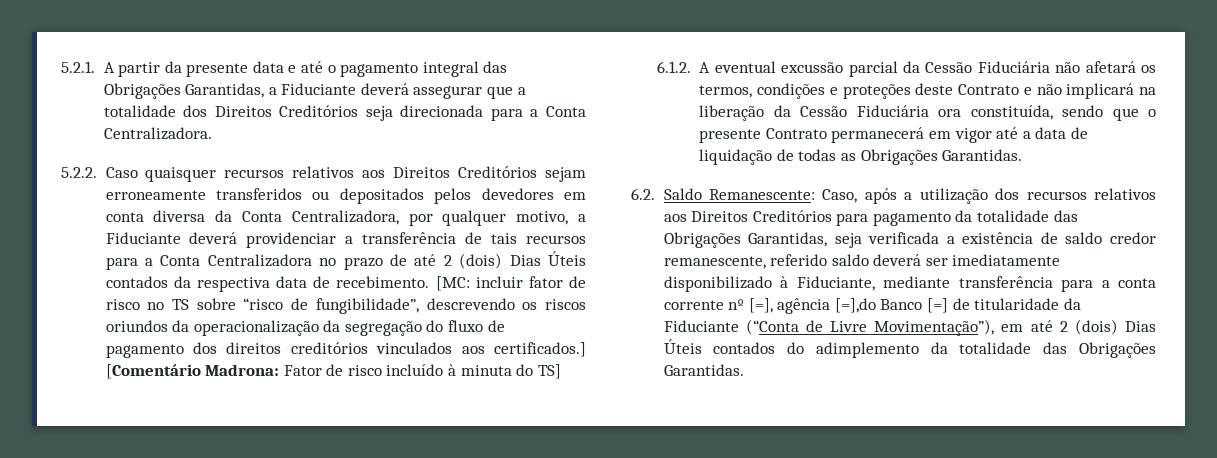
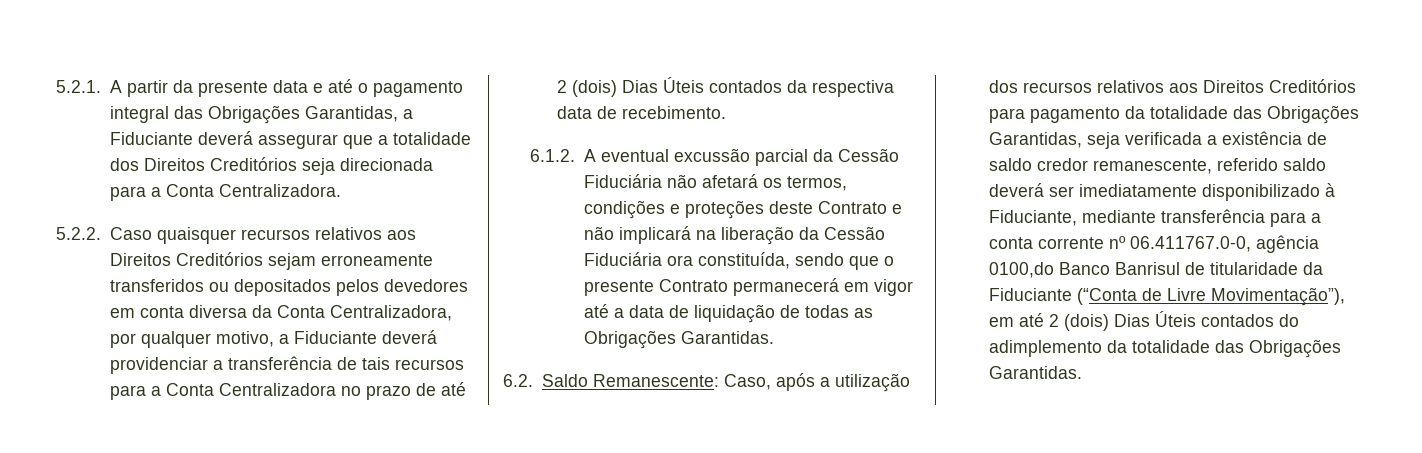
- [MC: incluir fator de risco no TS sobre “risco de fungibilidade”, descrevendo os riscos oriundos da operacionalização da segregação do fluxo de pagamento dos direitos creditórios vinculados aos certificados.] [Comentário Madrona: Fator de risco incluído à minuta do TS]
- Caso, após a utilização dos recursos relativos aos Direitos Creditórios para pagamento da totalidade das Obrigações Garantidas, seja verificada a existência de saldo credor remanescente, referido saldo deverá ser imediatamente disponibilizado à Fiduciante, mediante transferência para a conta corrente nº [=], agência [=],do Banco [=] de titularidade da Fiduciante (“Conta de Livre Movimentação”), em até 2 (dois) Dias Úteis contados do adimplemento da totalidade das Obrigações Garantidas.
+ Caso, após a utilização dos recursos relativos aos Direitos Creditórios para pagamento da totalidade das Obrigações Garantidas, seja verificada a existência de saldo credor remanescente, referido saldo deverá ser imediatamente disponibilizado à Fiduciante, mediante transferência para a conta corrente nº 06.411767.0-0, agência 0100,do Banco Banrisul de titularidade da Fiduciante (“Conta de Livre Movimentação”), em até 2 (dois) Dias Úteis contados do adimplemento da totalidade das Obrigações Garantidas.

